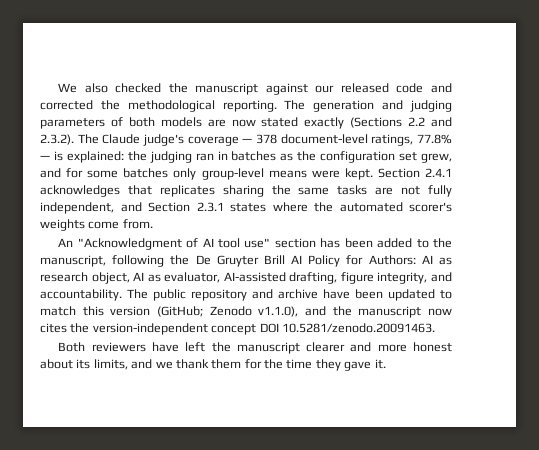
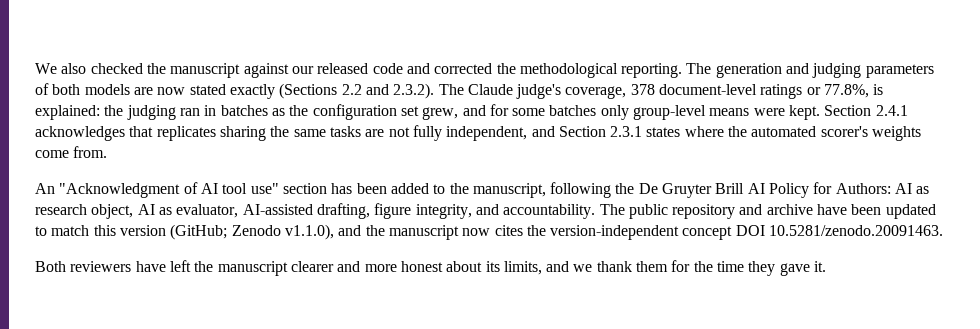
- The generation and judging parameters of both models are now stated exactly (Sections 2.2 and 2.3.2). The Claude judge's coverage — 378 document-level ratings, 77.8% — is explained: the judging ran in batches as the configuration set grew, and for some batches only group-level means were kept.
+ The generation and judging parameters of both models are now stated exactly (Sections 2.2 and 2.3.2). The Claude judge's coverage, 378 document-level ratings or 77.8%, is explained: the judging ran in batches as the configuration set grew, and for some batches only group-level means were kept.

